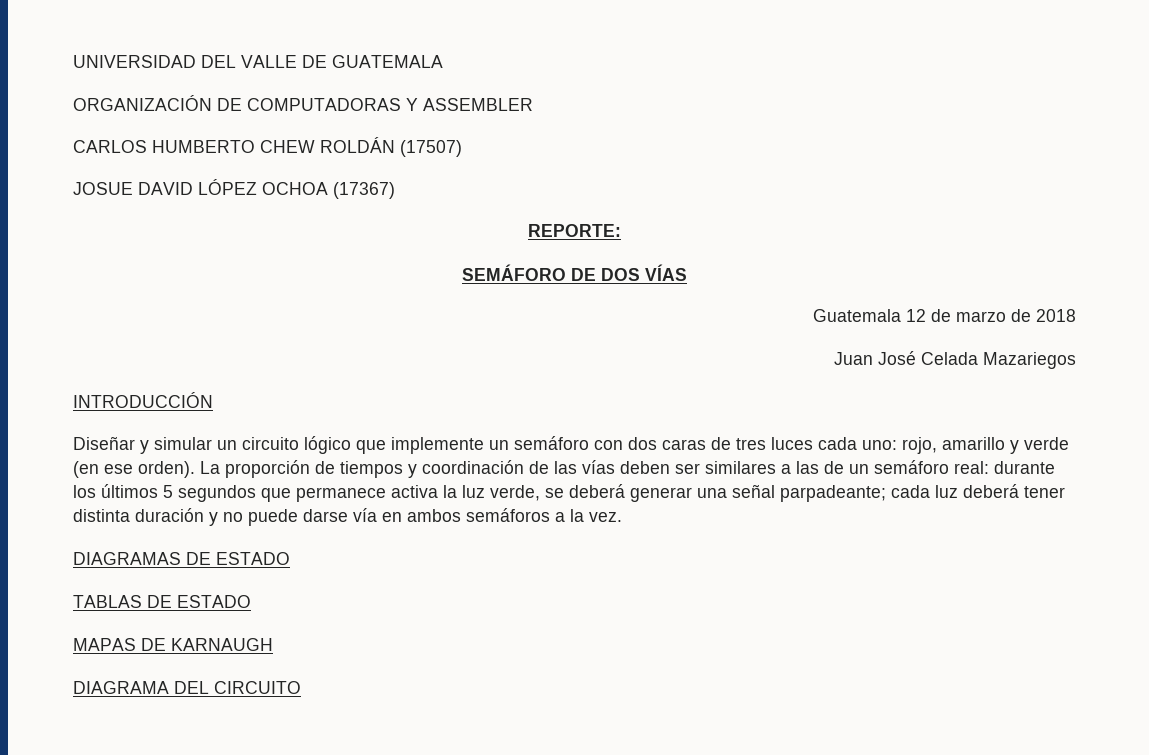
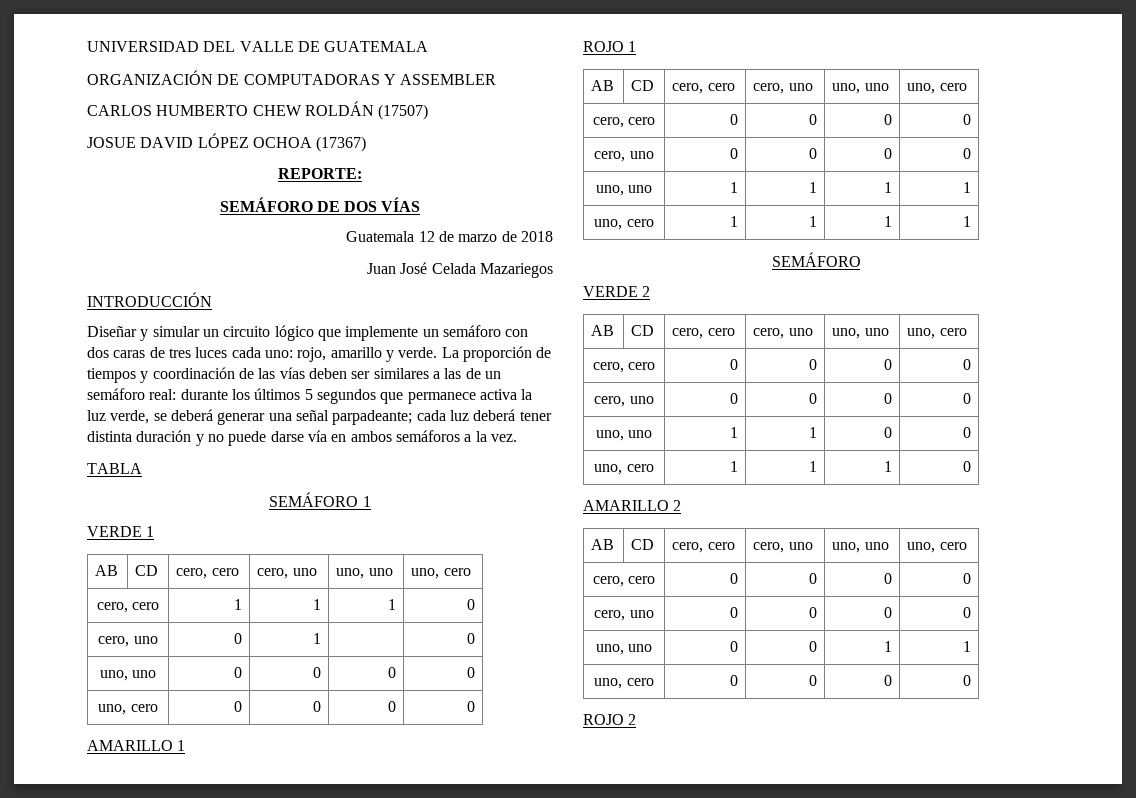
- Diseñar y simular un circuito lógico que implemente un semáforo con dos caras de tres luces cada uno: rojo, amarillo y verde (en ese orden).
+ Diseñar y simular un circuito lógico que implemente un semáforo con dos caras de tres luces cada uno: rojo, amarillo y verde.
- DIAGRAMAS DE ESTADO
- TABLAS DE ESTADO
- MAPAS DE KARNAUGH
- DIAGRAMA DEL CIRCUITO
+ TABLA
+ SEMÁFORO 1
+ VERDE 1
+ AB | CD | cero, cero | cero, uno | uno, uno | uno, cero
+ cero, cero | 1 | 1 | 1 | 0
+ cero, uno | 0 | 1 | | 0
+ uno, uno | 0 | 0 | 0 | 0
+ uno, cero | 0 | 0 | 0 | 0
+ AMARILLO 1
+ ROJO 1
+ AB | CD | cero, cero | cero, uno | uno, uno | uno, cero
+ cero, cero | 0 | 0 | 0 | 0
+ cero, uno | 0 | 0 | 0 | 0
+ uno, uno | 1 | 1 | 1 | 1
+ uno, cero | 1 | 1 | 1 | 1
+ SEMÁFORO
+ VERDE 2
+ AB | CD | cero, cero | cero, uno | uno, uno | uno, cero
+ cero, cero | 0 | 0 | 0 | 0
+ cero, uno | 0 | 0 | 0 | 0
+ uno, uno | 1 | 1 | 0 | 0
+ uno, cero | 1 | 1 | 1 | 0
+ AMARILLO 2
+ AB | CD | cero, cero | cero, uno | uno, uno | uno, cero
+ cero, cero | 0 | 0 | 0 | 0
+ cero, uno | 0 | 0 | 0 | 0
+ uno, uno | 0 | 0 | 1 | 1
+ uno, cero | 0 | 0 | 0 | 0
+ ROJO 2

